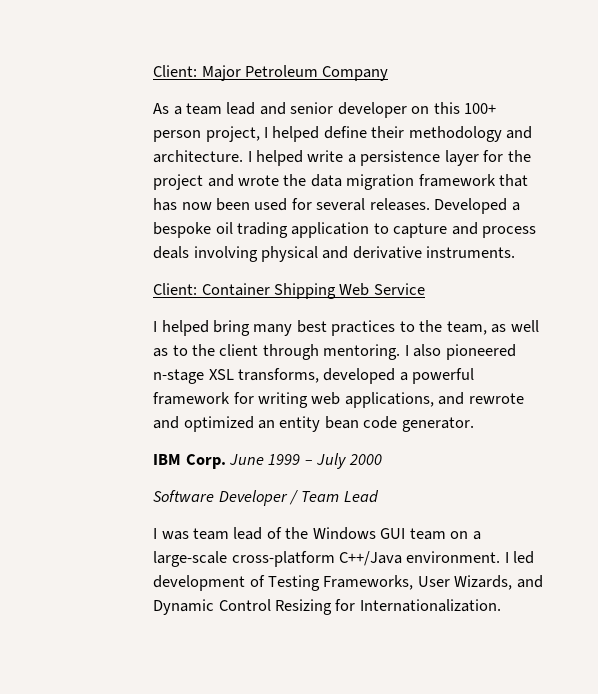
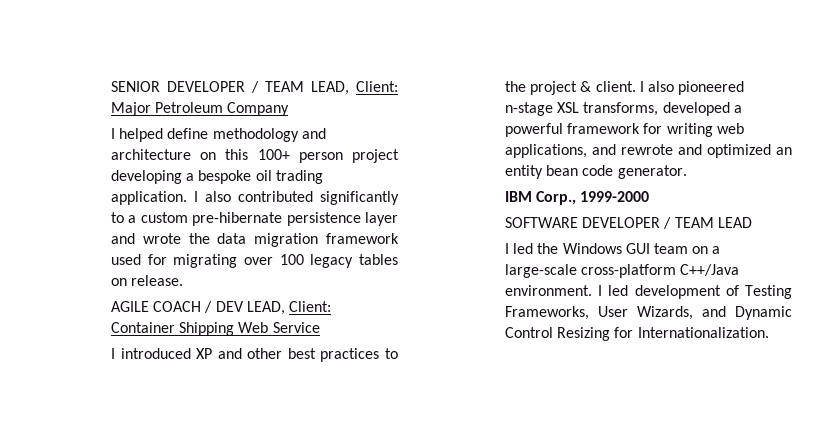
- Client: Major Petroleum Company
+ SENIOR DEVELOPER / TEAM LEAD, Client: Major Petroleum Company
- As a team lead and senior developer on this 100+ person project, I helped define their methodology and architecture. I helped write a persistence layer for the project and wrote the data migration framework that has now been used for several releases. Developed a bespoke oil trading application to capture and process deals involving physical and derivative instruments.
- Client: Container Shipping Web Service
+ I helped define methodology and architecture on this 100+ person project developing a bespoke oil trading application. I also contributed significantly to a custom pre-hibernate persistence layer and wrote the data migration framework used for migrating over 100 legacy tables on release.
+ AGILE COACH / DEV LEAD, Client: Container Shipping Web Service
- I helped bring many best practices to the team, as well as to the client through mentoring.
+ I introduced XP and other best practices to the project & client.
- IBM Corp. June 1999 – July 2000
- Software Developer / Team Lead
- I was team lead of the Windows GUI team on a large-scale cross-platform C++/Java environment.
+ IBM Corp., 1999-2000
+ SOFTWARE DEVELOPER / TEAM LEAD
+ I led the Windows GUI team on a large-scale cross-platform C++/Java environment.

